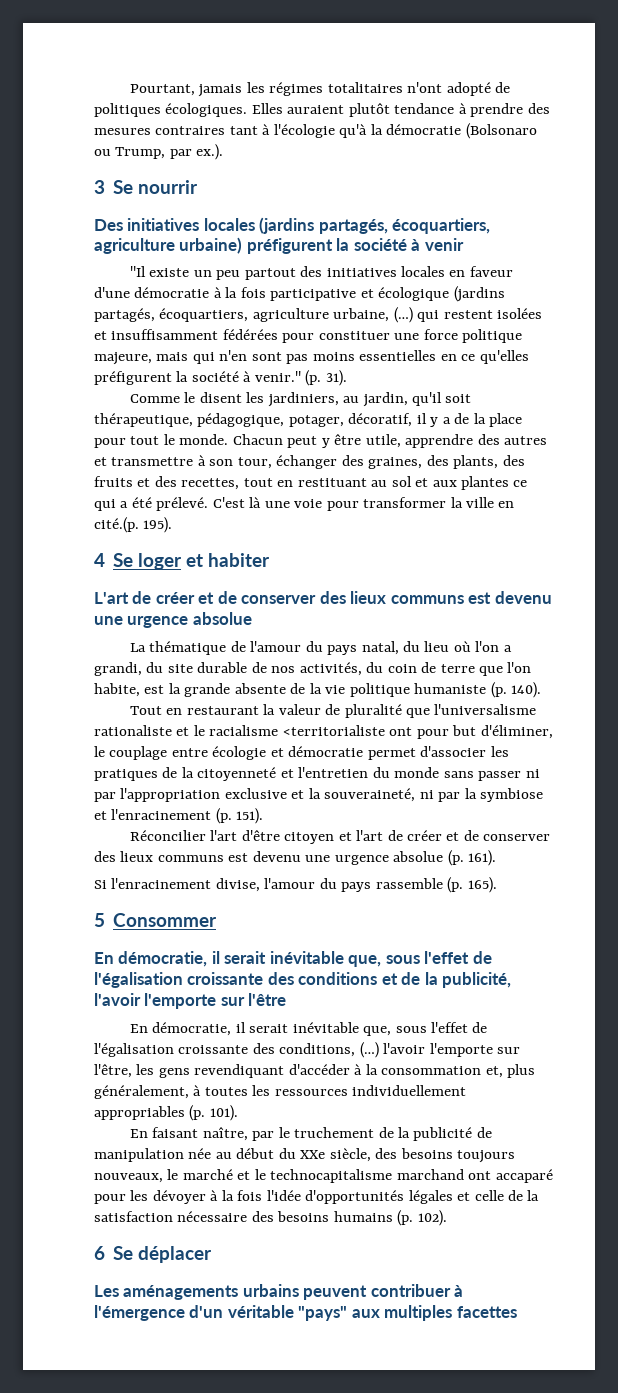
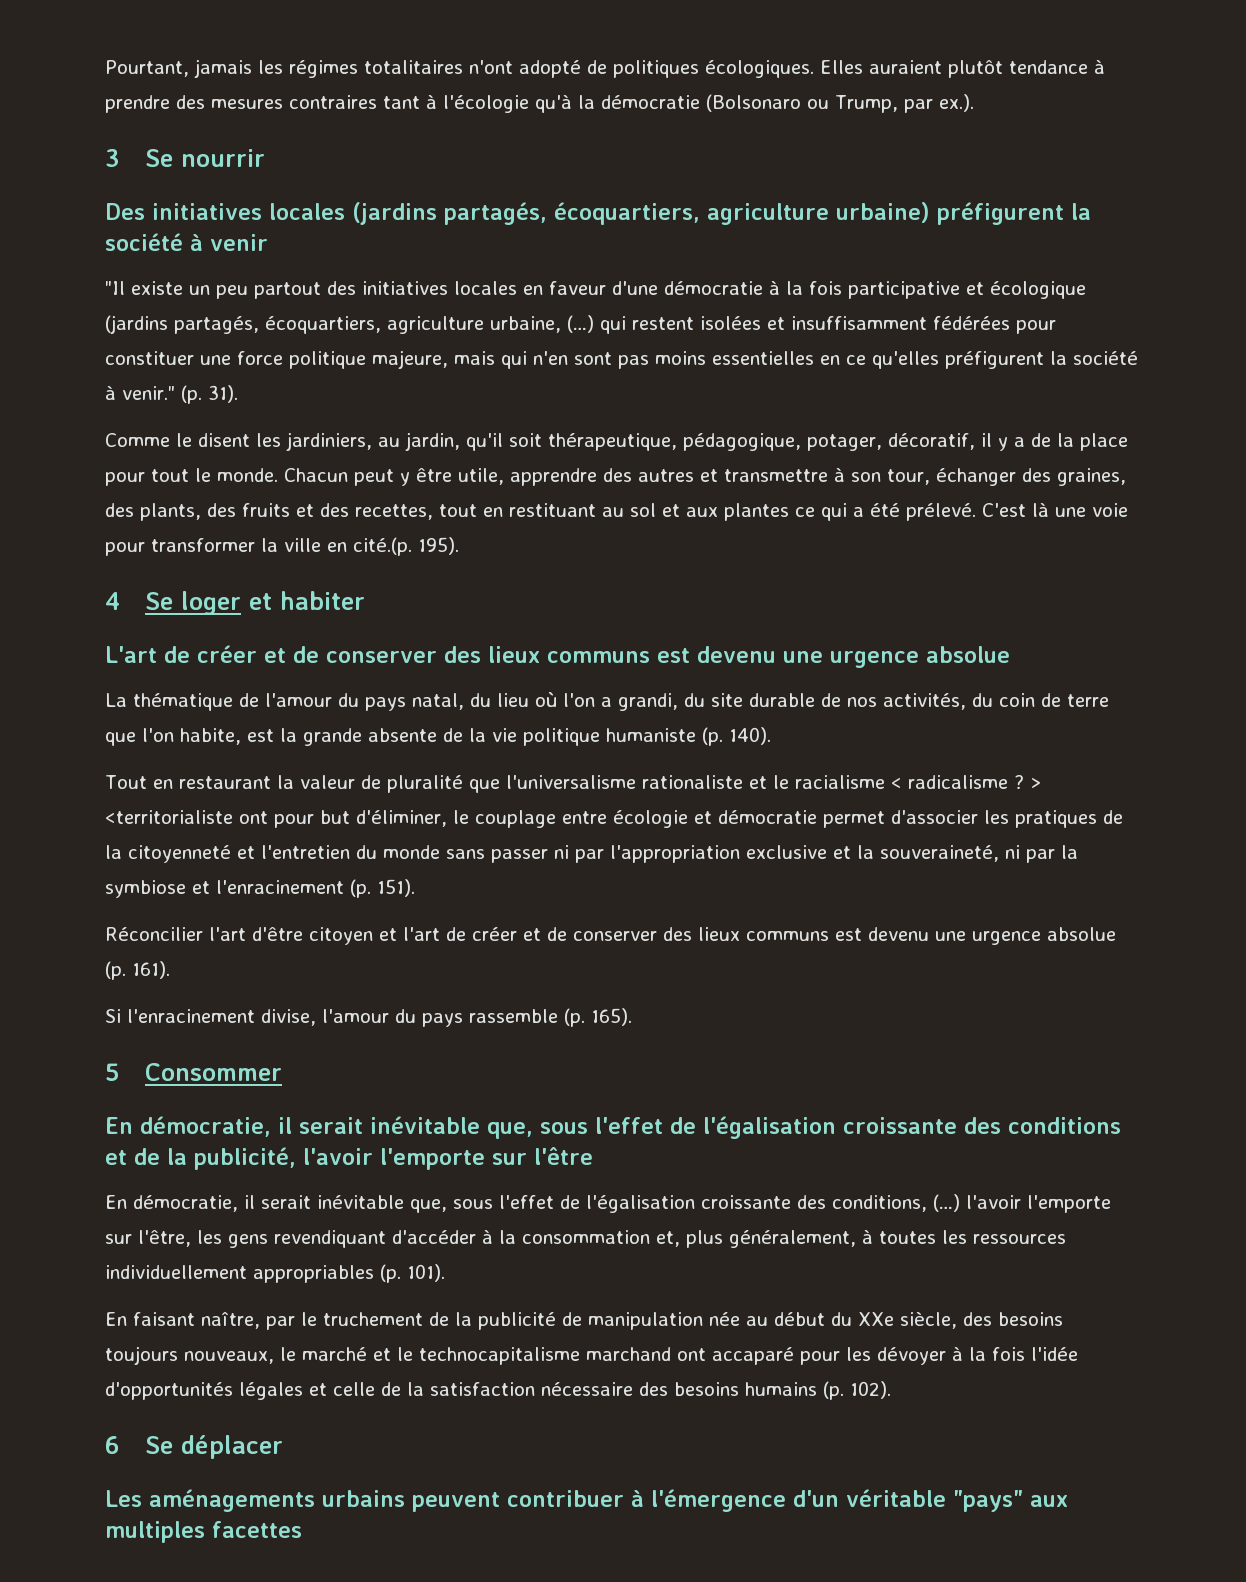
- Tout en restaurant la valeur de pluralité que l'universalisme rationaliste et le racialisme <territorialiste ont pour but d'éliminer, le couplage entre écologie et démocratie permet d'associer les pratiques de la citoyenneté et l'entretien du monde sans passer ni par l'appropriation exclusive et la souveraineté, ni par la symbiose et l'enracinement (p. 151).
+ Tout en restaurant la valeur de pluralité que l'universalisme rationaliste et le racialisme < radicalisme ? > <territorialiste ont pour but d'éliminer, le couplage entre écologie et démocratie permet d'associer les pratiques de la citoyenneté et l'entretien du monde sans passer ni par l'appropriation exclusive et la souveraineté, ni par la symbiose et l'enracinement (p. 151).

